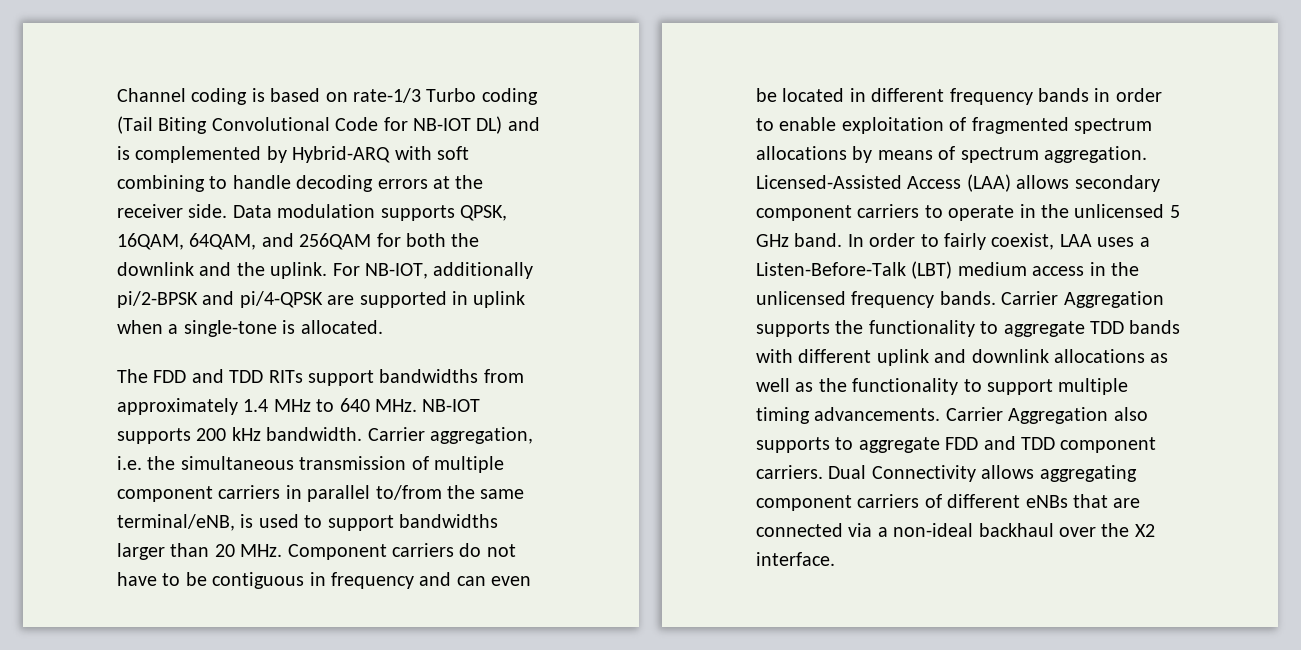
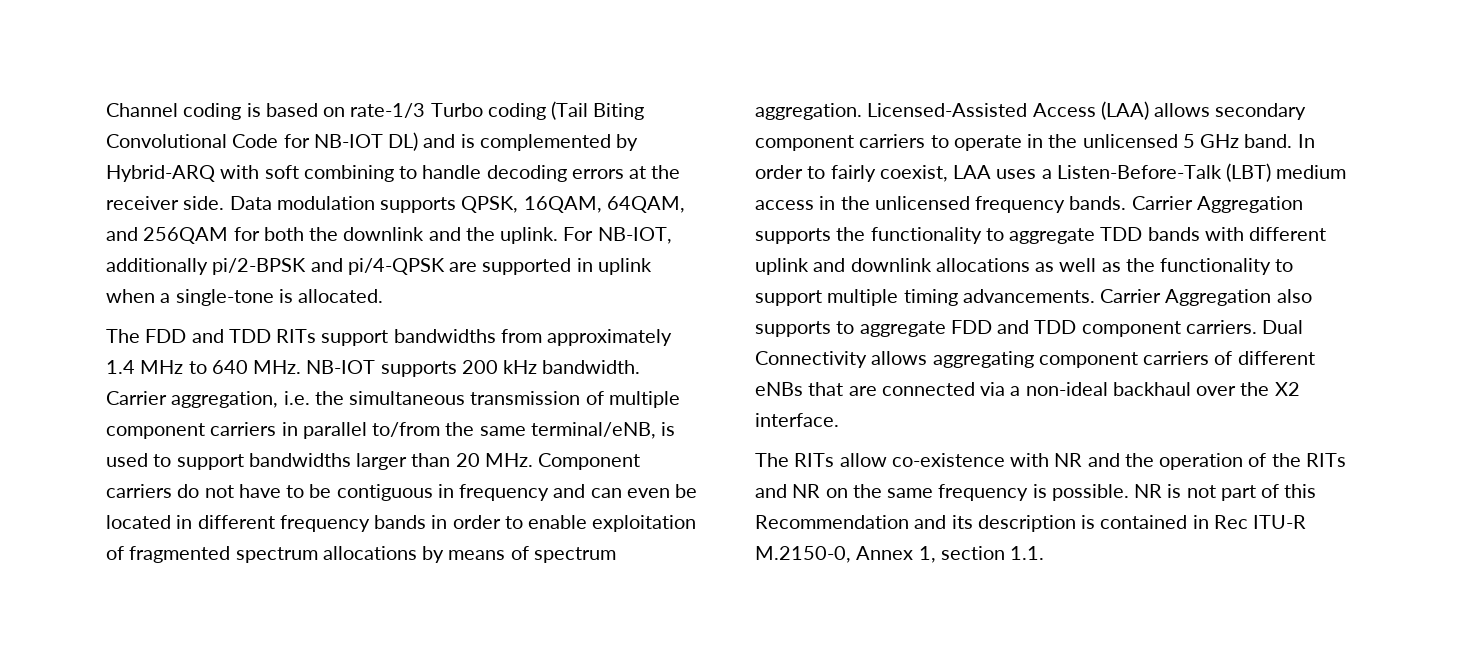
+ The RITs allow co-existence with NR and the operation of the RITs and NR on the same frequency is possible. NR is not part of this Recommendation and its description is contained in Rec ITU-R M.2150-0, Annex 1, section 1.1.

